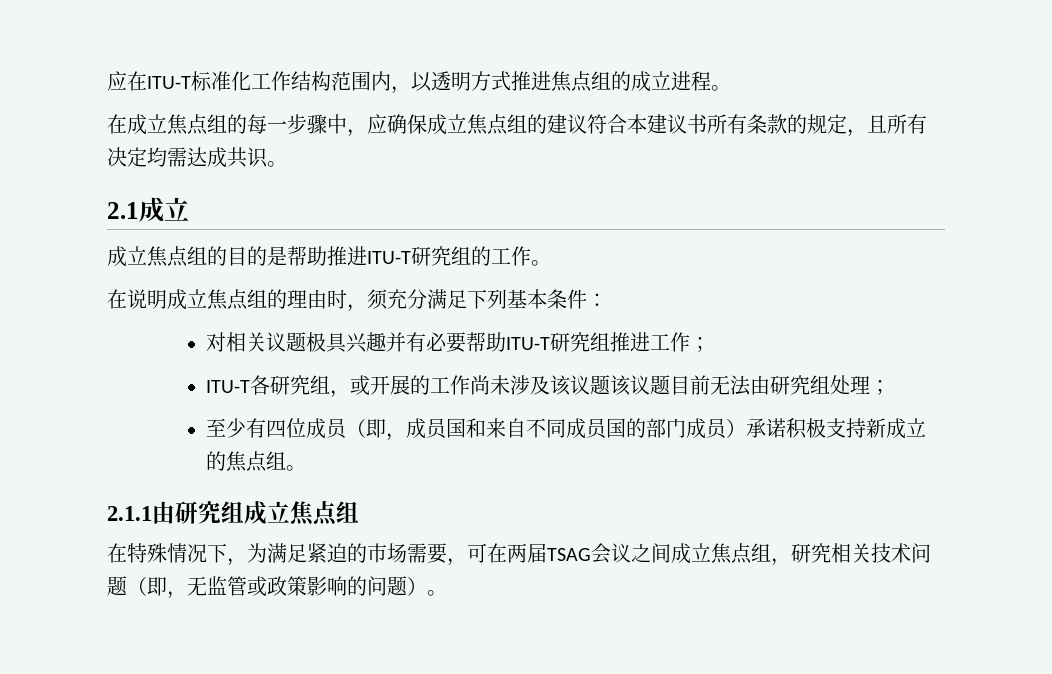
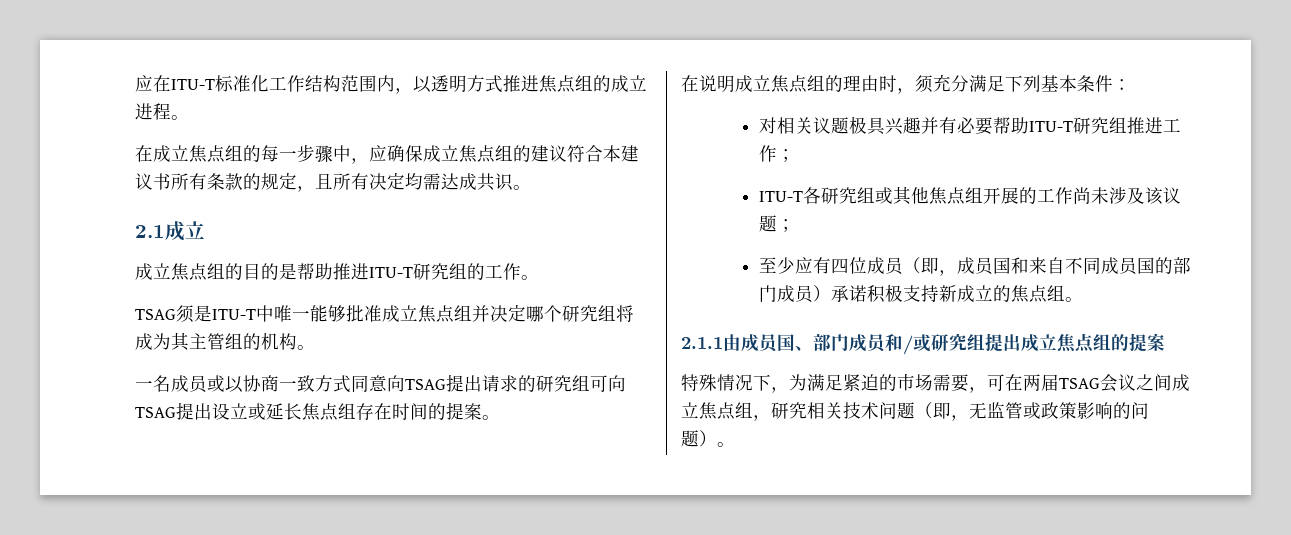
+ TSAG须是ITU-T中唯一能够批准成立焦点组并决定哪个研究组将成为其主管组的机构。
+ 一名成员或以协商一致方式同意向TSAG提出请求的研究组可向TSAG提出设立或延长焦点组存在时间的提案。
- ITU-T各研究组，或开展的工作尚未涉及该议题该议题目前无法由研究组处理；
+ ITU-T各研究组或其他焦点组开展的工作尚未涉及该议题；
- 至少有四位成员（即，成员国和来自不同成员国的部门成员）承诺积极支持新成立的焦点组。
+ 至少应有四位成员（即，成员国和来自不同成员国的部门成员）承诺积极支持新成立的焦点组。
- 2.1.1由研究组成立焦点组
- 在特殊情况下，为满足紧迫的市场需要，可在两届TSAG会议之间成立焦点组，研究相关技术问题（即，无监管或政策影响的问题）。
+ 2.1.1由成员国、部门成员和/或研究组提出成立焦点组的提案
+ 特殊情况下，为满足紧迫的市场需要，可在两届TSAG会议之间成立焦点组，研究相关技术问题（即，无监管或政策影响的问题）。

